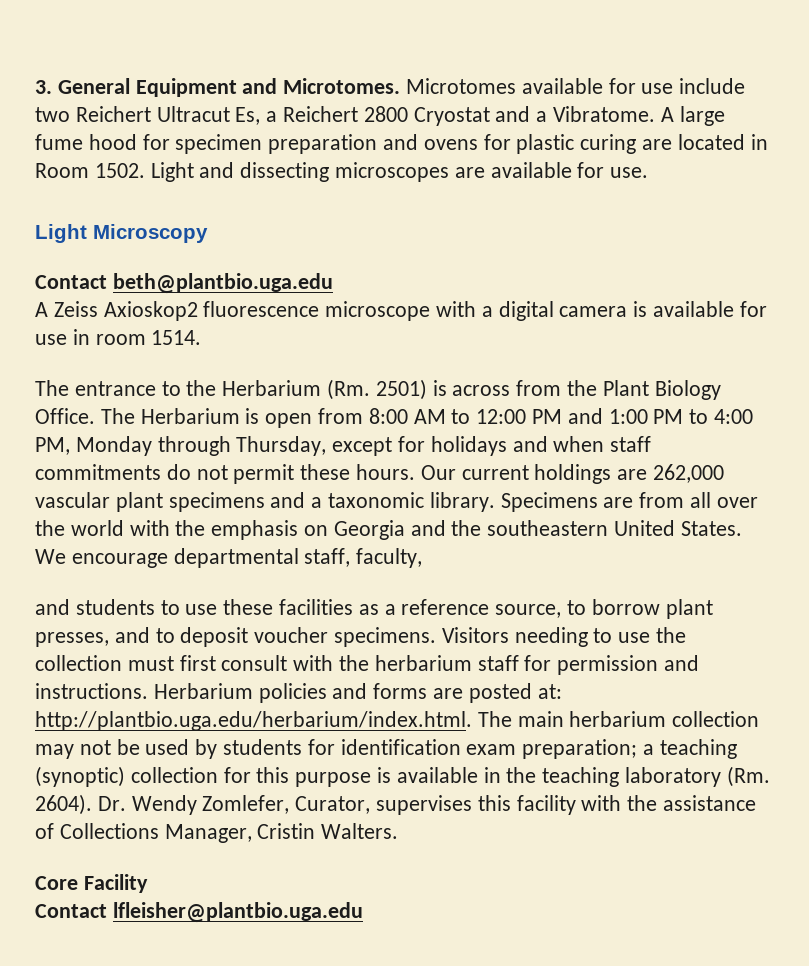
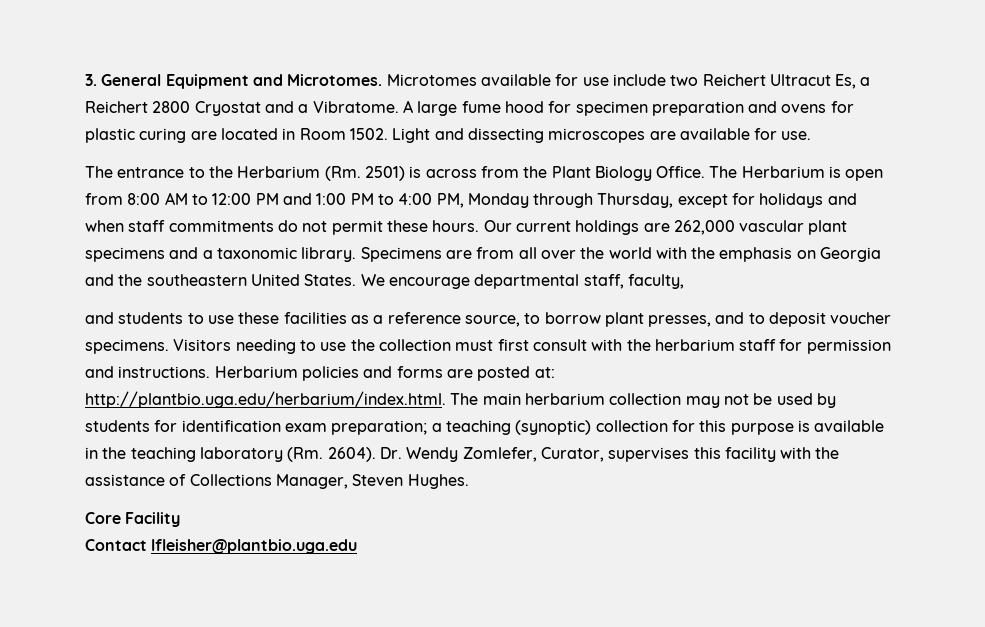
- Light Microscopy
- Contact beth@plantbio.uga.edu
- A Zeiss Axioskop2 fluorescence microscope with a digital camera is available for use in room 1514.
- Dr. Wendy Zomlefer, Curator, supervises this facility with the assistance of Collections Manager, Cristin Walters.
+ Dr. Wendy Zomlefer, Curator, supervises this facility with the assistance of Collections Manager, Steven Hughes.

